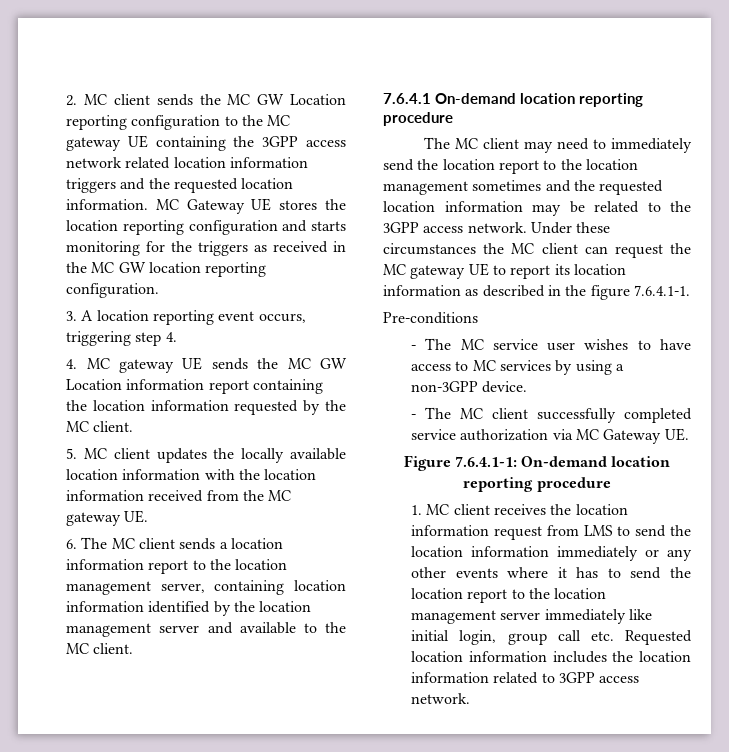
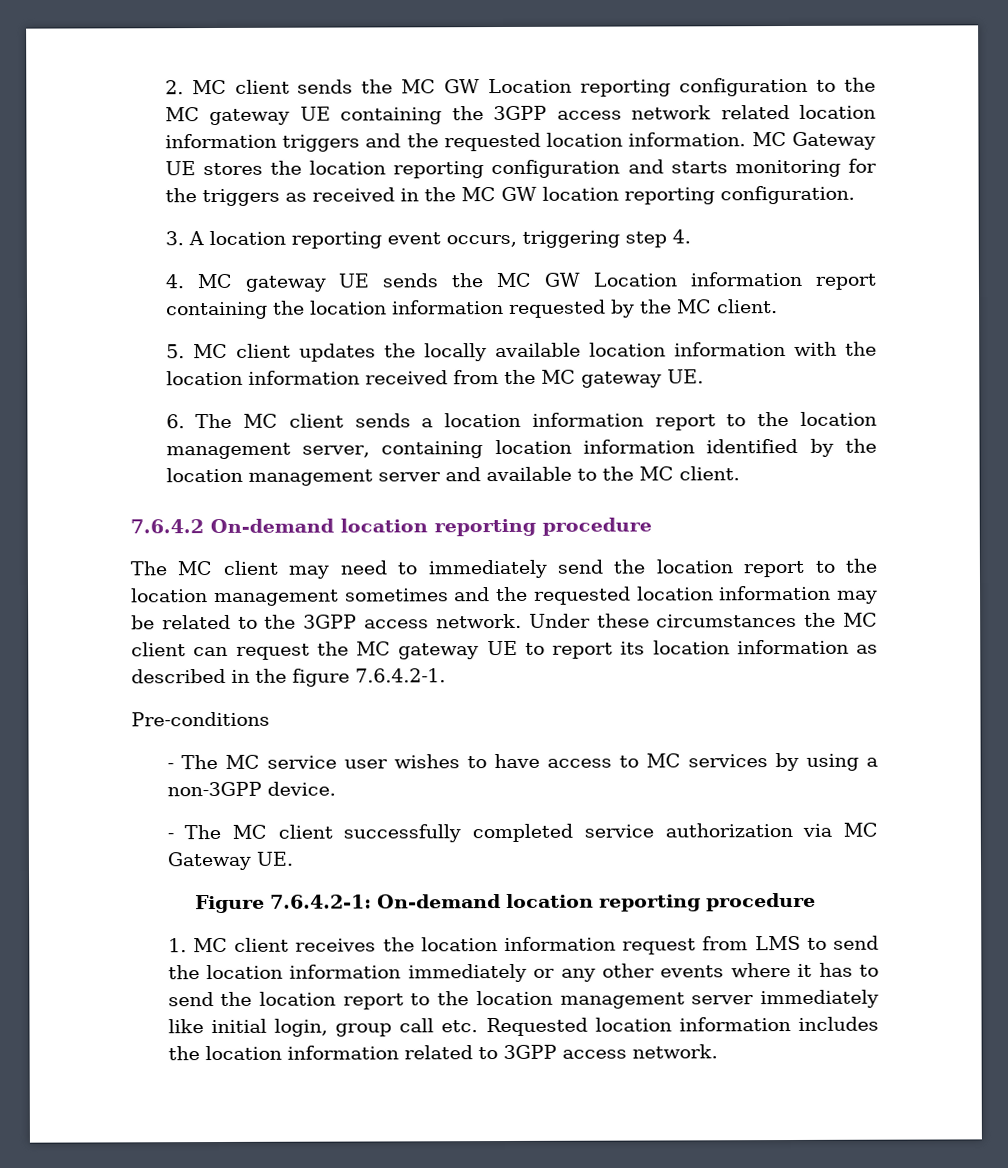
- 7.6.4.1 On-demand location reporting procedure
+ 7.6.4.2 On-demand location reporting procedure
- Under these circumstances the MC client can request the MC gateway UE to report its location information as described in the figure 7.6.4.1-1.
+ Under these circumstances the MC client can request the MC gateway UE to report its location information as described in the figure 7.6.4.2-1.
- Figure 7.6.4.1-1: On-demand location reporting procedure
+ Figure 7.6.4.2-1: On-demand location reporting procedure

